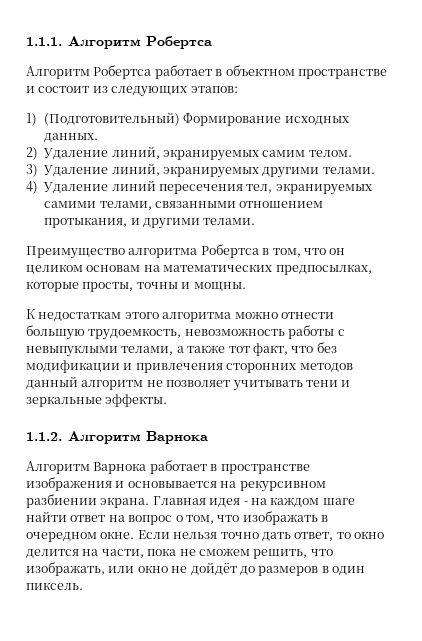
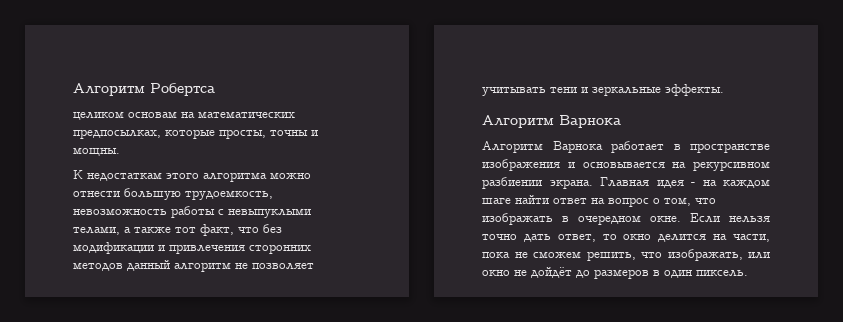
- 1.1.1. Алгоритм Робертса
+ Алгоритм Робертса
- Алгоритм Робертса работает в объектном пространстве и состоит из следующих этапов:
- 1) (Подготовительный) Формирование исходных данных.
- 2) Удаление линий, экранируемых самим телом.
- 3) Удаление линий, экранируемых другими телами.
- 4) Удаление линий пересечения тел, экранируемых самими телами, связанными отношением протыкания, и другими телами.
- Преимущество алгоритма Робертса в том, что он целиком основам на математических предпосылках, которые просты, точны и мощны.
+ целиком основам на математических предпосылках, которые просты, точны и мощны.
  К недостаткам этого алгоритма можно отнести большую трудоемкость, невозможность работы с невыпуклыми телами, а также тот факт, что без модификации и привлечения сторонних методов данный алгоритм не позволяет учитывать тени и зеркальные эффекты.
- 1.1.2. Алгоритм Варнока
+ Алгоритм Варнока

